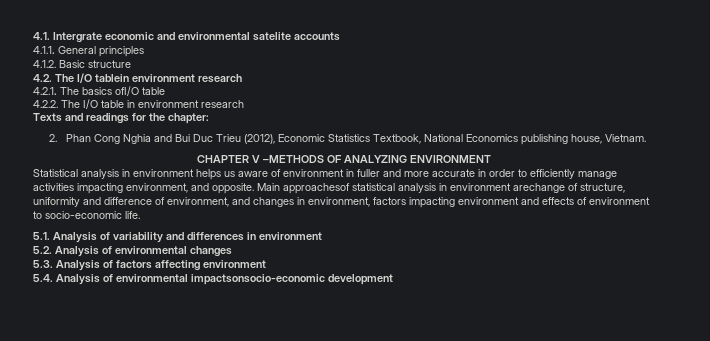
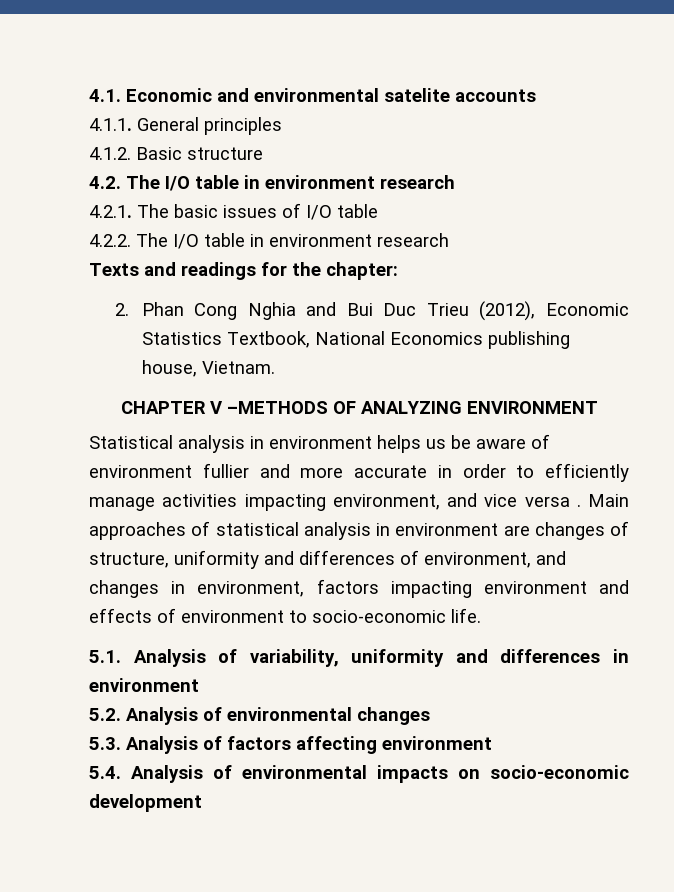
- 4.1. Intergrate economic and environmental satelite accounts
+ 4.1. Economic and environmental satelite accounts
- 4.2. The I/O tablein environment research
+ 4.2. The I/O table in environment research
- 4.2.1. The basics ofI/O table
+ 4.2.1. The basic issues of I/O table
- Statistical analysis in environment helps us aware of environment in fuller and more accurate in order to efficiently manage activities impacting environment, and opposite. Main approachesof statistical analysis in environment arechange of structure, uniformity and difference of environment, and changes in environment, factors impacting environment and effects of environment to socio-economic life.
+ Statistical analysis in environment helps us be aware of environment fullier and more accurate in order to efficiently manage activities impacting environment, and vice versa . Main approaches of statistical analysis in environment are changes of structure, uniformity and differences of environment, and changes in environment, factors impacting environment and effects of environment to socio-economic life.
- 5.1. Analysis of variability and differences in environment
+ 5.1. Analysis of variability, uniformity and differences in environment
- 5.4. Analysis of environmental impactsonsocio-economic development
+ 5.4. Analysis of environmental impacts on socio-economic development

